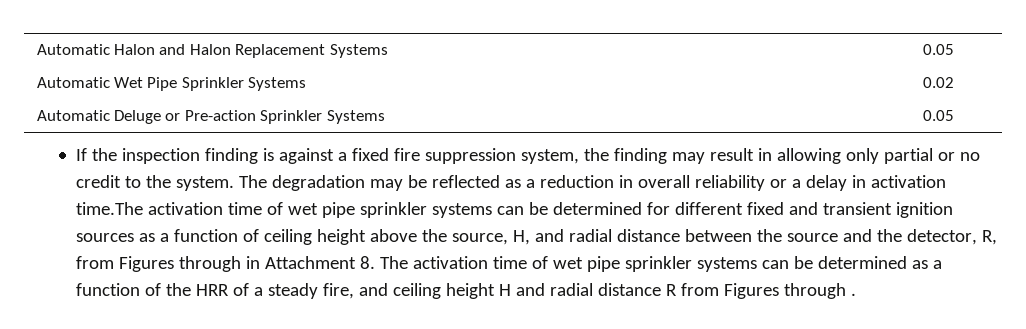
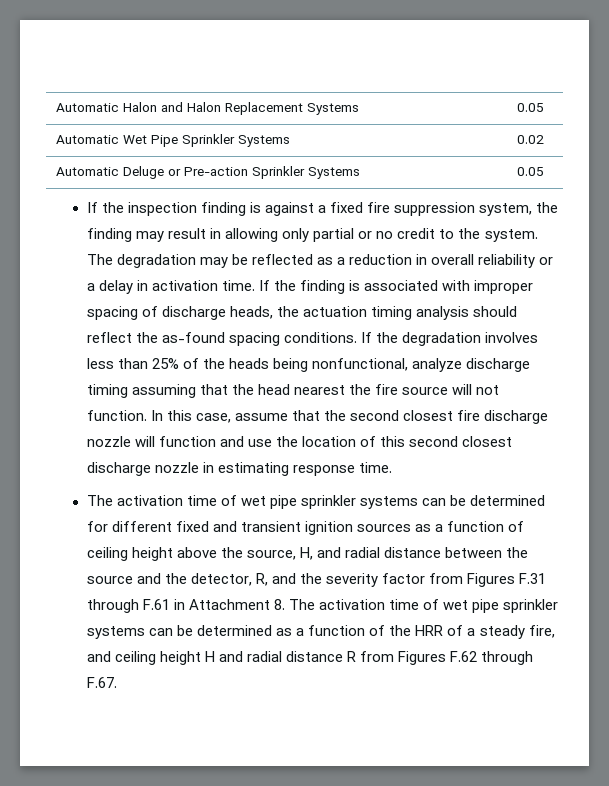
- The degradation may be reflected as a reduction in overall reliability or a delay in activation time.The activation time of wet pipe sprinkler systems can be determined for different fixed and transient ignition sources as a function of ceiling height above the source, H, and radial distance between the source and the detector, R, from Figures through in Attachment 8. The activation time of wet pipe sprinkler systems can be determined as a function of the HRR of a steady fire, and ceiling height H and radial distance R from Figures through .
+ The degradation may be reflected as a reduction in overall reliability or a delay in activation time. If the finding is associated with improper spacing of discharge heads, the actuation timing analysis should reflect the as-found spacing conditions. If the degradation involves less than 25% of the heads being nonfunctional, analyze discharge timing assuming that the head nearest the fire source will not function. In this case, assume that the second closest fire discharge nozzle will function and use the location of this second closest discharge nozzle in estimating response time.
+ The activation time of wet pipe sprinkler systems can be determined for different fixed and transient ignition sources as a function of ceiling height above the source, H, and radial distance between the source and the detector, R, and the severity factor from Figures F.31 through F.61 in Attachment 8. The activation time of wet pipe sprinkler systems can be determined as a function of the HRR of a steady fire, and ceiling height H and radial distance R from Figures F.62 through F.67.

